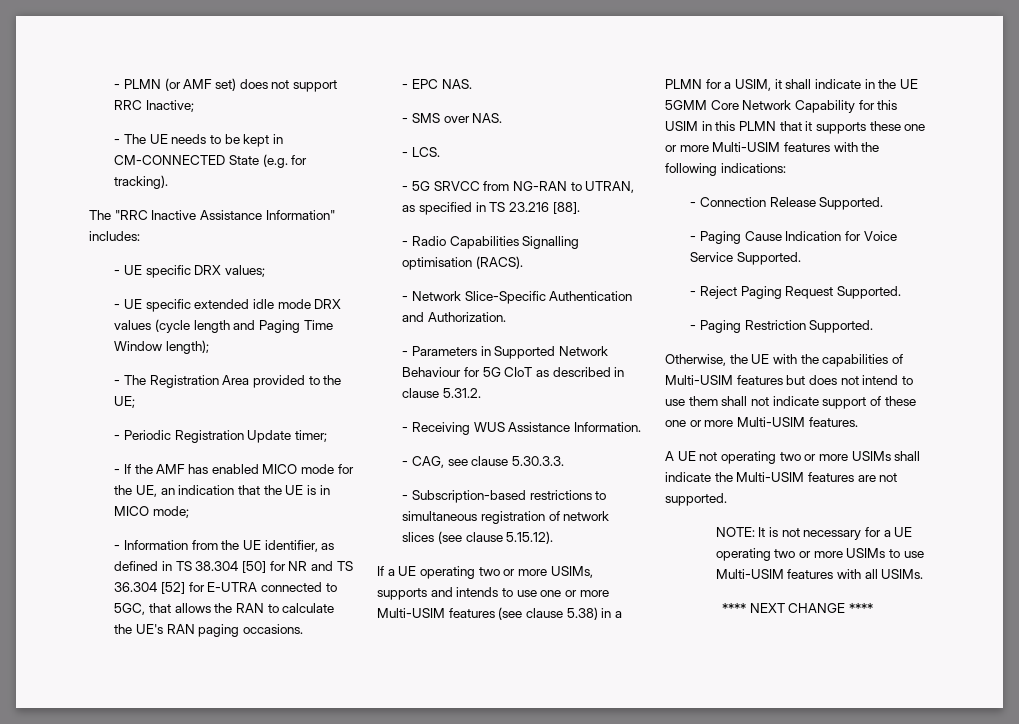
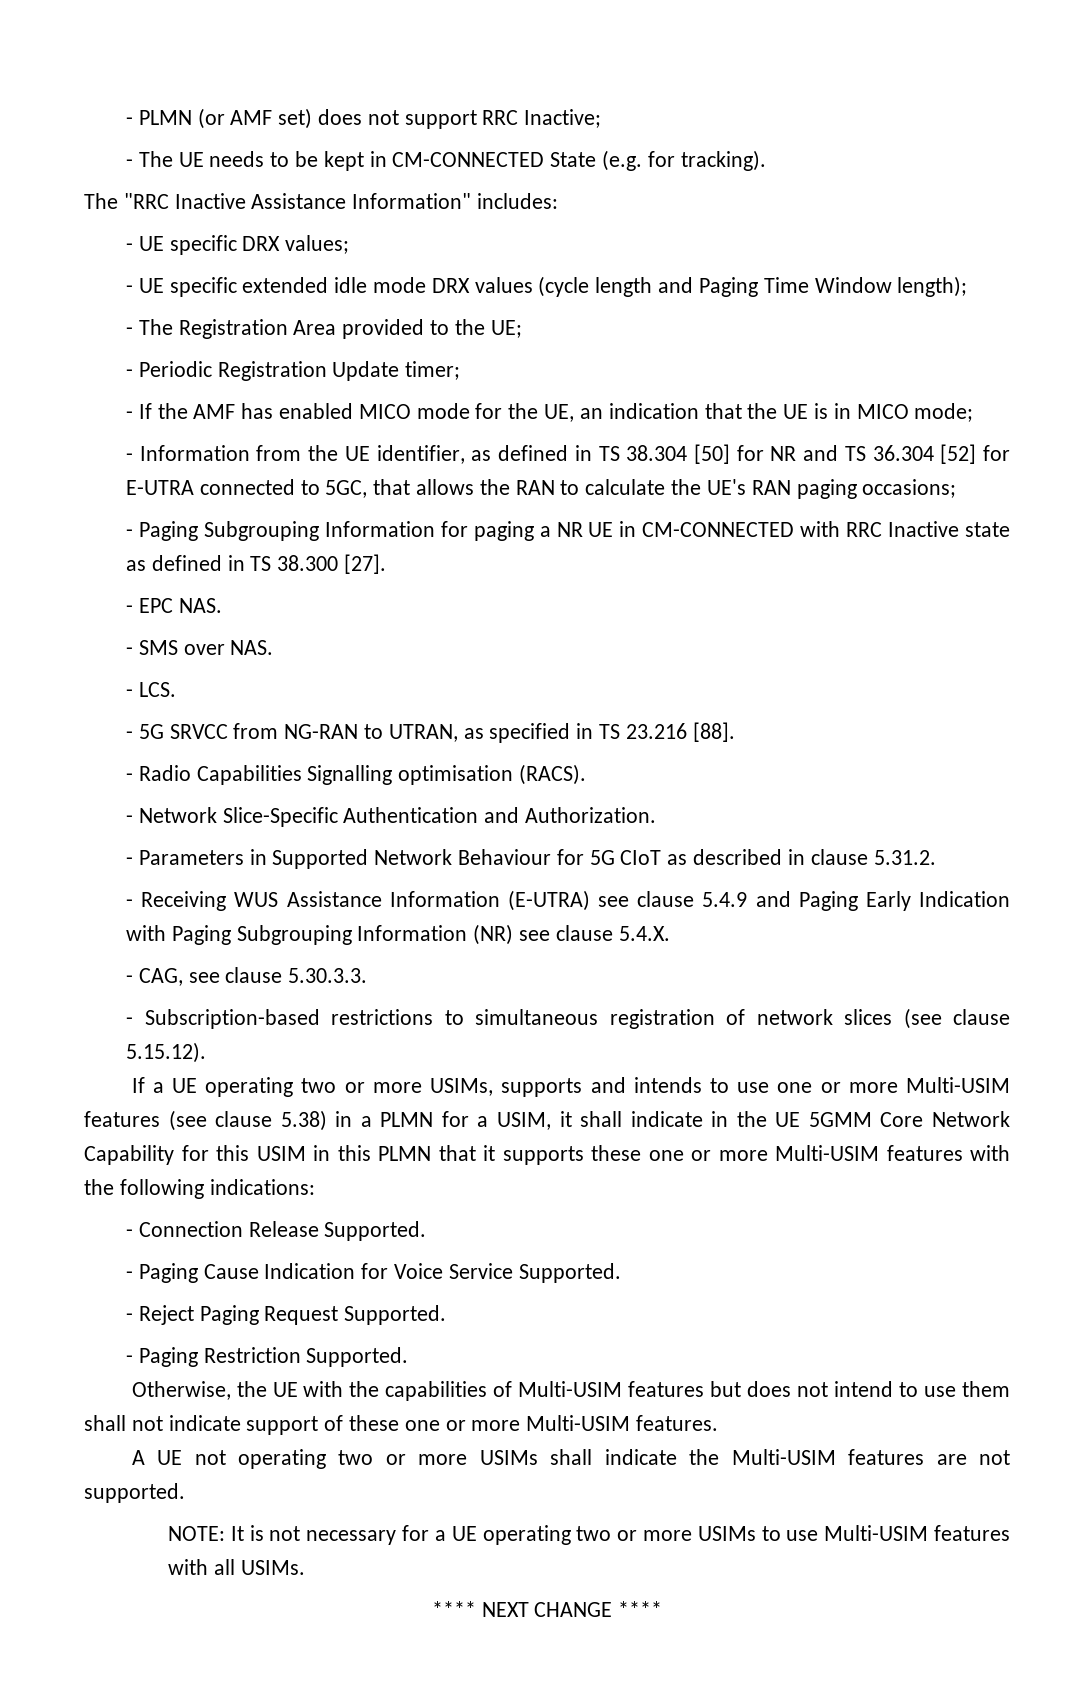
- - Information from the UE identifier, as defined in TS 38.304 [50] for NR and TS 36.304 [52] for E-UTRA connected to 5GC, that allows the RAN to calculate the UE's RAN paging occasions.
+ - Information from the UE identifier, as defined in TS 38.304 [50] for NR and TS 36.304 [52] for E-UTRA connected to 5GC, that allows the RAN to calculate the UE's RAN paging occasions;
+ - Paging Subgrouping Information for paging a NR UE in CM-CONNECTED with RRC Inactive state as defined in TS 38.300 [27].
- - Receiving WUS Assistance Information.
+ - Receiving WUS Assistance Information (E-UTRA) see clause 5.4.9 and Paging Early Indication with Paging Subgrouping Information (NR) see clause 5.4.X.

